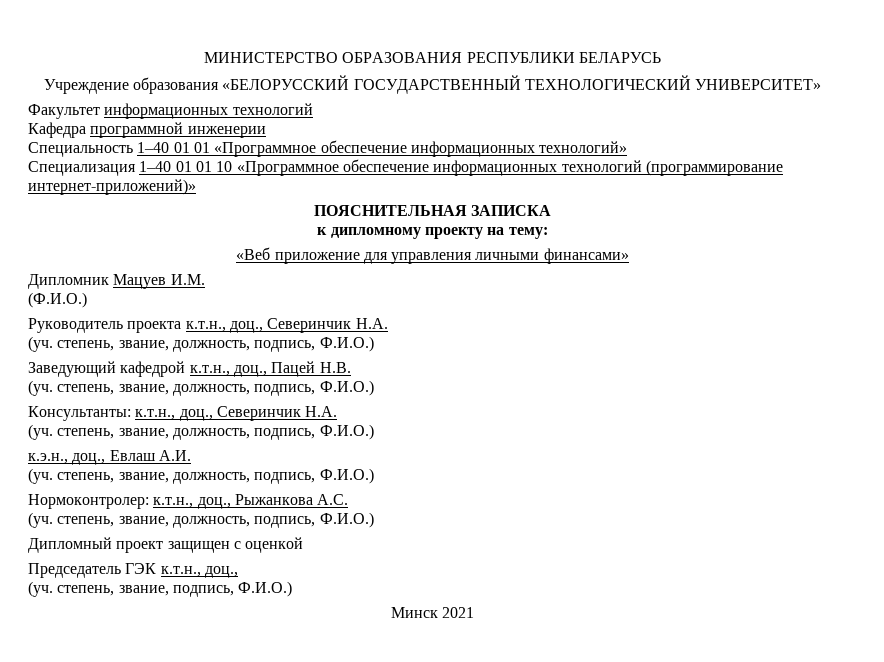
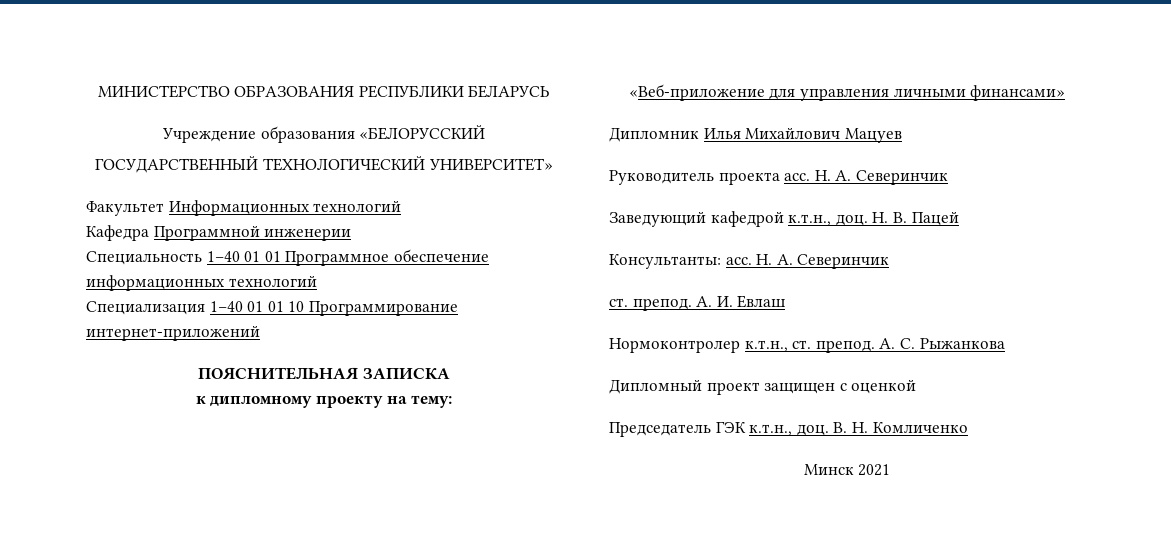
- Учреждение образования «БЕЛОРУССКИЙ ГОСУДАРСТВЕННЫЙ ТЕХНОЛОГИЧЕСКИЙ УНИВЕРСИТЕТ»
+ Учреждение образования «БЕЛОРУССКИЙ
+ ГОСУДАРСТВЕННЫЙ ТЕХНОЛОГИЧЕСКИЙ УНИВЕРСИТЕТ»
- Факультет информационных технологий
+ Факультет Информационных технологий
- Кафедра программной инженерии
+ Кафедра Программной инженерии
- Специальность 1–40 01 01 «Программное обеспечение информационных технологий»
+ Специальность 1–40 01 01 Программное обеспечение информационных технологий
- Специализация 1–40 01 01 10 «Программное обеспечение информационных технологий (программирование интернет-приложений)»
+ Специализация 1–40 01 01 10 Программирование интернет-приложений
- «Веб приложение для управления личными финансами»
+ «Веб-приложение для управления личными финансами»
- Дипломник Мацуев И.М.
- (Ф.И.О.)
+ Дипломник Илья Михайлович Мацуев
- Руководитель проекта к.т.н., доц., Северинчик Н.А.
- (уч. степень, звание, должность, подпись, Ф.И.О.)
- Заведующий кафедрой к.т.н., доц., Пацей Н.В.
- (уч. степень, звание, должность, подпись, Ф.И.О.)
- Консультанты: к.т.н., доц., Северинчик Н.А.
- (уч. степень, звание, должность, подпись, Ф.И.О.)
- к.э.н., доц., Евлаш А.И.
- (уч. степень, звание, должность, подпись, Ф.И.О.)
- Нормоконтролер: к.т.н., доц., Рыжанкова А.С.
- (уч. степень, звание, должность, подпись, Ф.И.О.)
+ Руководитель проекта асс. Н. А. Северинчик
+ Заведующий кафедрой к.т.н., доц. Н. В. Пацей
+ Консультанты: асс. Н. А. Северинчик
+ ст. препод. А. И. Евлаш
+ Нормоконтролер к.т.н., ст. препод. А. С. Рыжанкова
- Председатель ГЭК к.т.н., доц.,
- (уч. степень, звание, подпись, Ф.И.О.)
+ Председатель ГЭК к.т.н., доц. В. Н. Комличенко

